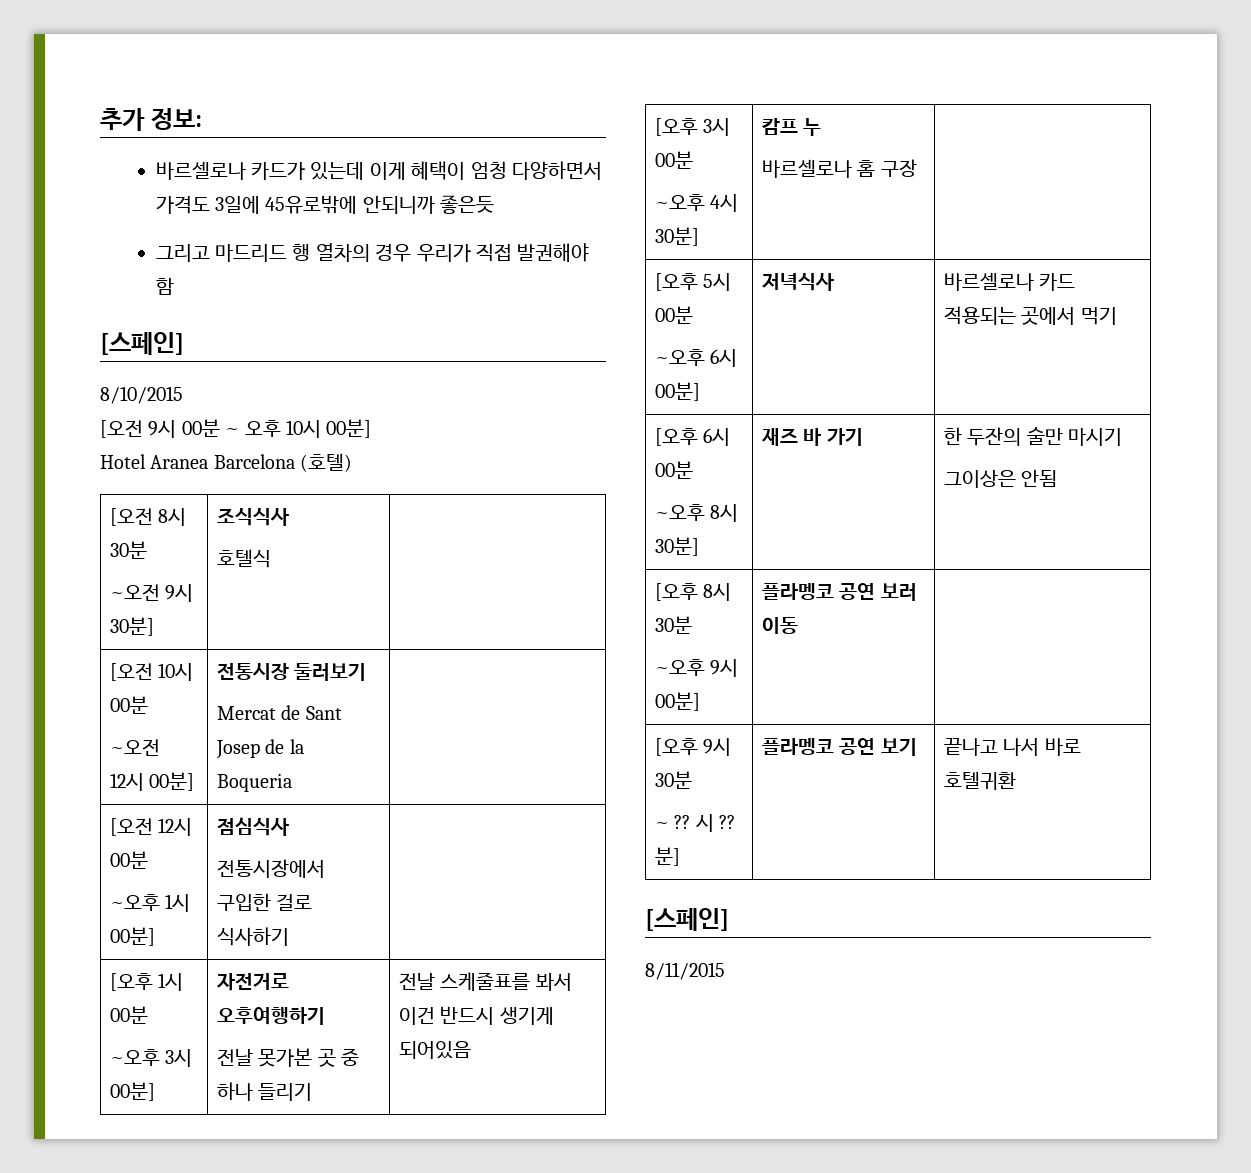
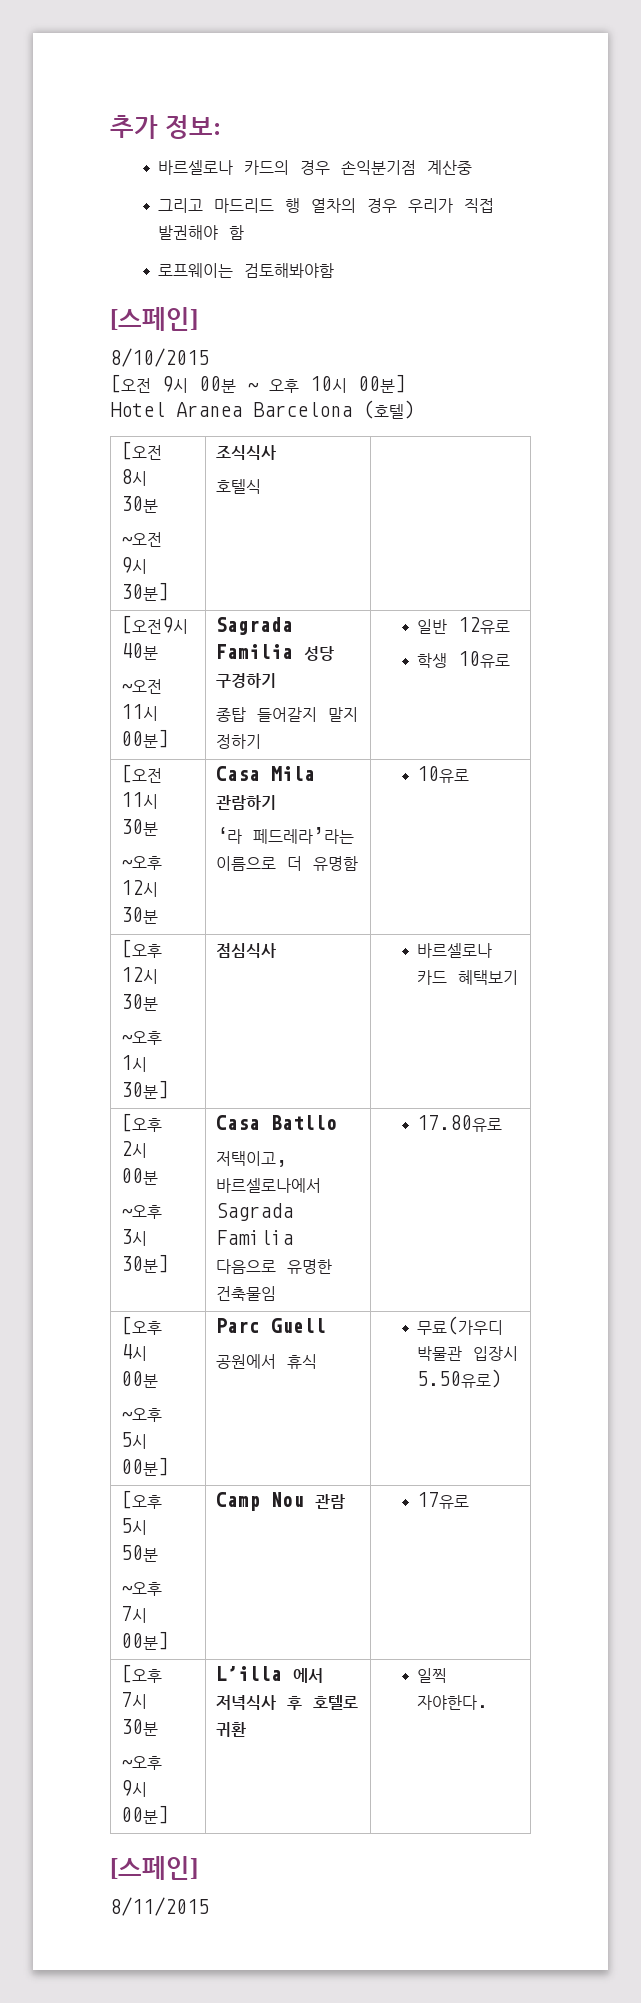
- 바르셀로나 카드가 있는데 이게 혜택이 엄청 다양하면서 가격도 3일에 45유로밖에 안되니까 좋은듯
+ 바르셀로나 카드의 경우 손익분기점 계산중
+ 로프웨이는 검토해봐야함
- [오전 10시 00분
- ~오전 12시 00분] | 전통시장 둘러보기
- Mercat de Sant Josep de la Boqueria |
- [오전 12시 00분
- ~오후 1시 00분] | 점심식사
- 전통시장에서 구입한 걸로 식사하기 |
- [오후 1시 00분
- ~오후 3시 00분] | 자전거로 오후여행하기
- 전날 못가본 곳 중 하나 들리기 | 전날 스케줄표를 봐서 이건 반드시 생기게 되어있음
- [오후 3시 00분
- ~오후 4시 30분] | 캄프 누
- 바르셀로나 홈 구장 |
+ [오전9시 40분
+ ~오전 11시 00분] | Sagrada Familia 성당 구경하기
+ 종탑 들어갈지 말지 정하기 | 일반 12유로
+ 학생 10유로
+ [오전 11시 30분
+ ~오후 12시 30분 | Casa Mila 관람하기
+ ‘라 페드레라’라는 이름으로 더 유명함 | 10유로
+ [오후 12시 30분
+ ~오후 1시 30분] | 점심식사 | 바르셀로나 카드 혜택보기
+ [오후 2시 00분
+ ~오후 3시 30분] | Casa Batllo
+ 저택이고, 바르셀로나에서 Sagrada Familia 다음으로 유명한 건축물임 | 17.80유로
+ [오후 4시 00분
+ ~오후 5시 00분] | Parc Guell
+ 공원에서 휴식 | 무료(가우디 박물관 입장시 5.50유로)
- [오후 5시 00분
- ~오후 6시 00분] | 저녁식사 | 바르셀로나 카드 적용되는 곳에서 먹기
- [오후 6시 00분
- ~오후 8시 30분] | 재즈 바 가기 | 한 두잔의 술만 마시기
- 그이상은 안됨
- [오후 8시 30분
- ~오후 9시 00분] | 플라멩코 공연 보러 이동 |
- [오후 9시 30분
- ~ ?? 시 ?? 분] | 플라멩코 공연 보기 | 끝나고 나서 바로 호텔귀환
+ [오후 5시 50분
+ ~오후 7시 00분] | Camp Nou 관람 | 17유로
+ [오후 7시 30분
+ ~오후 9시 00분] | L’illa 에서 저녁식사 후 호텔로 귀환 | 일찍 자야한다.

